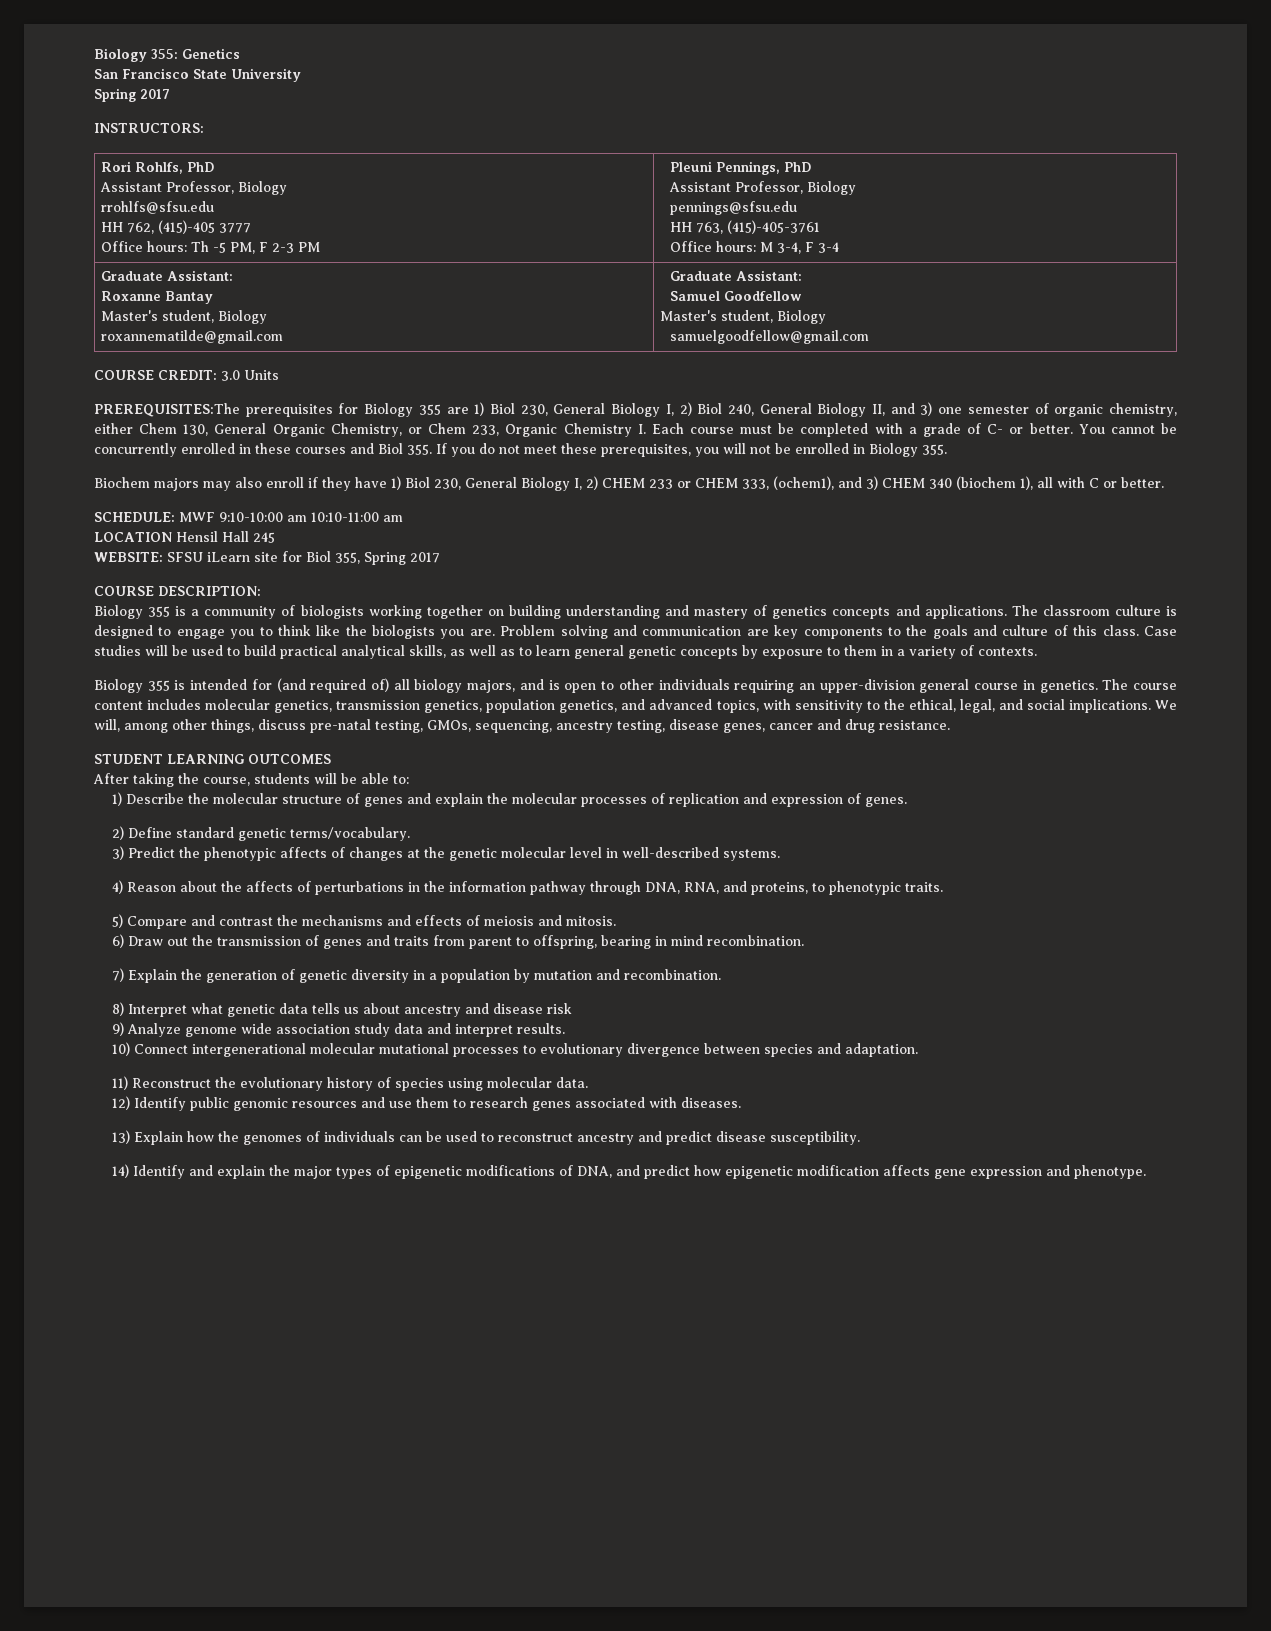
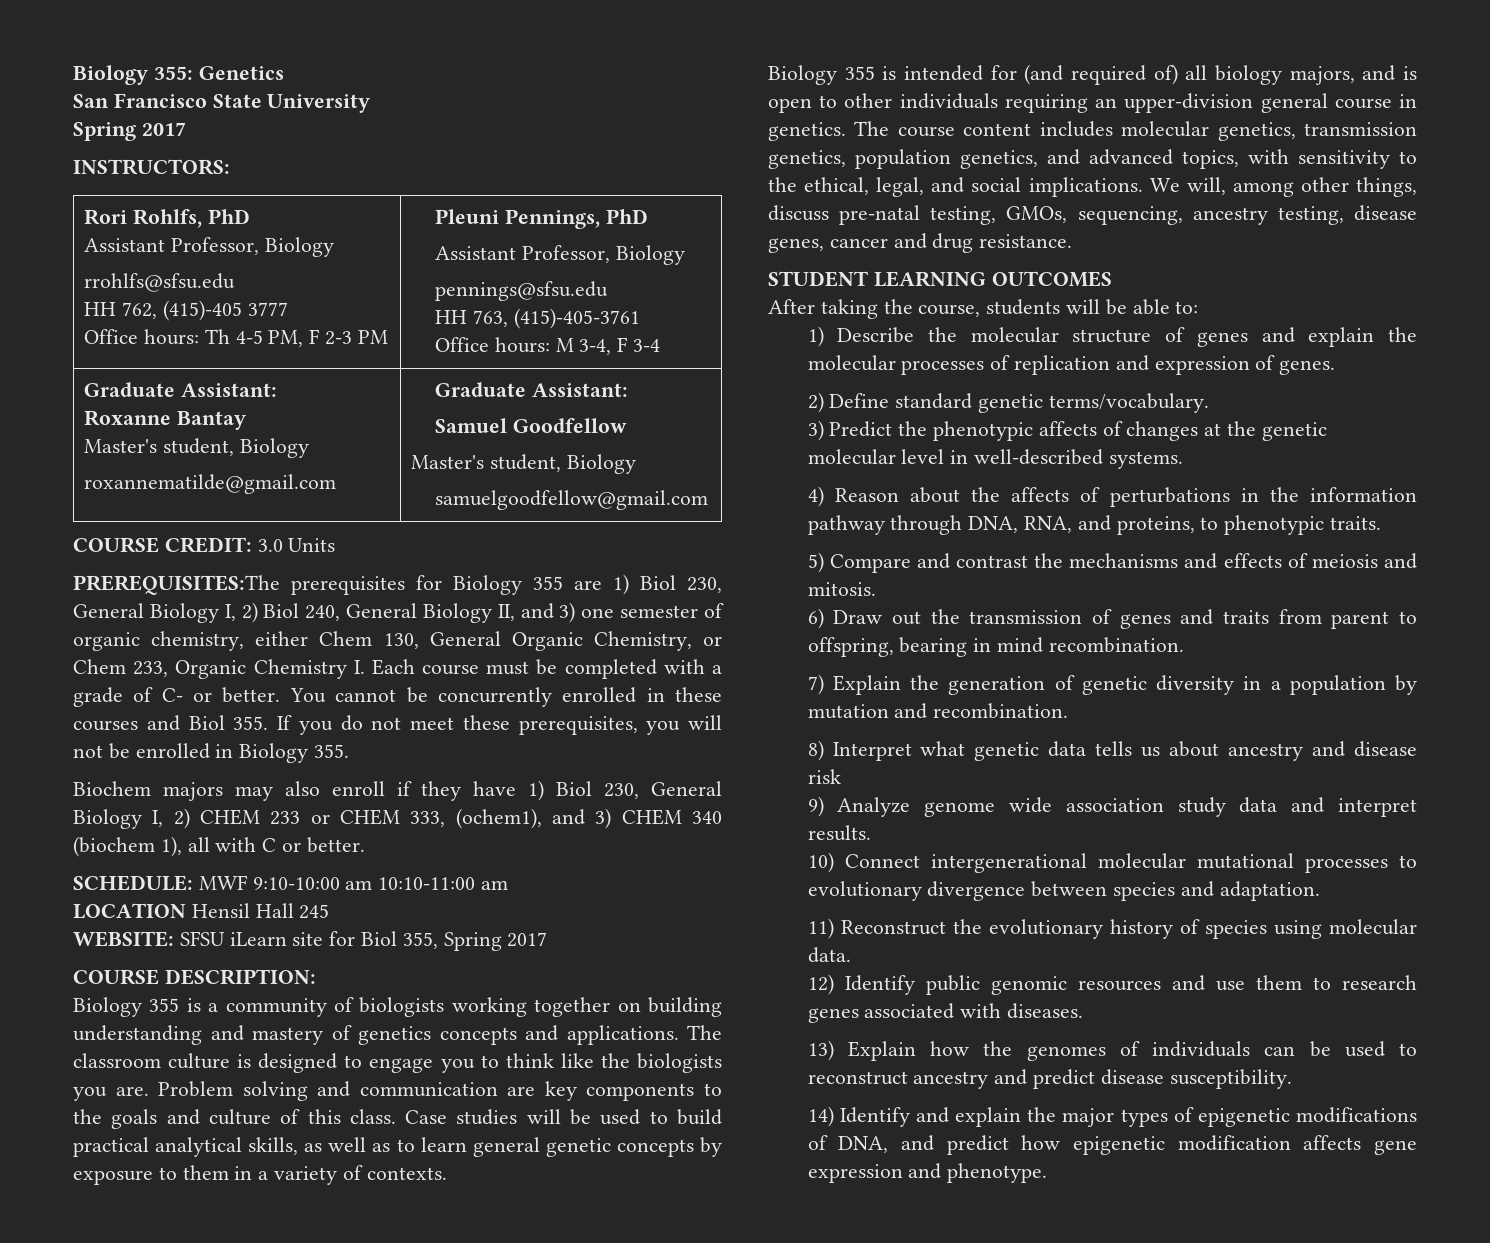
  Rori Rohlfs, PhD
  Assistant Professor, Biology
  rrohlfs@sfsu.edu
  HH 762, (415)-405 3777
- Office hours: Th -5 PM, F 2-3 PM | Pleuni Pennings, PhD
+ Office hours: Th 4-5 PM, F 2-3 PM | Pleuni Pennings, PhD

